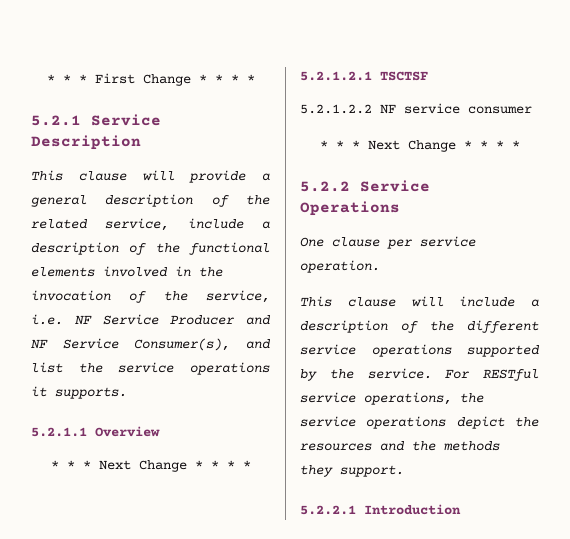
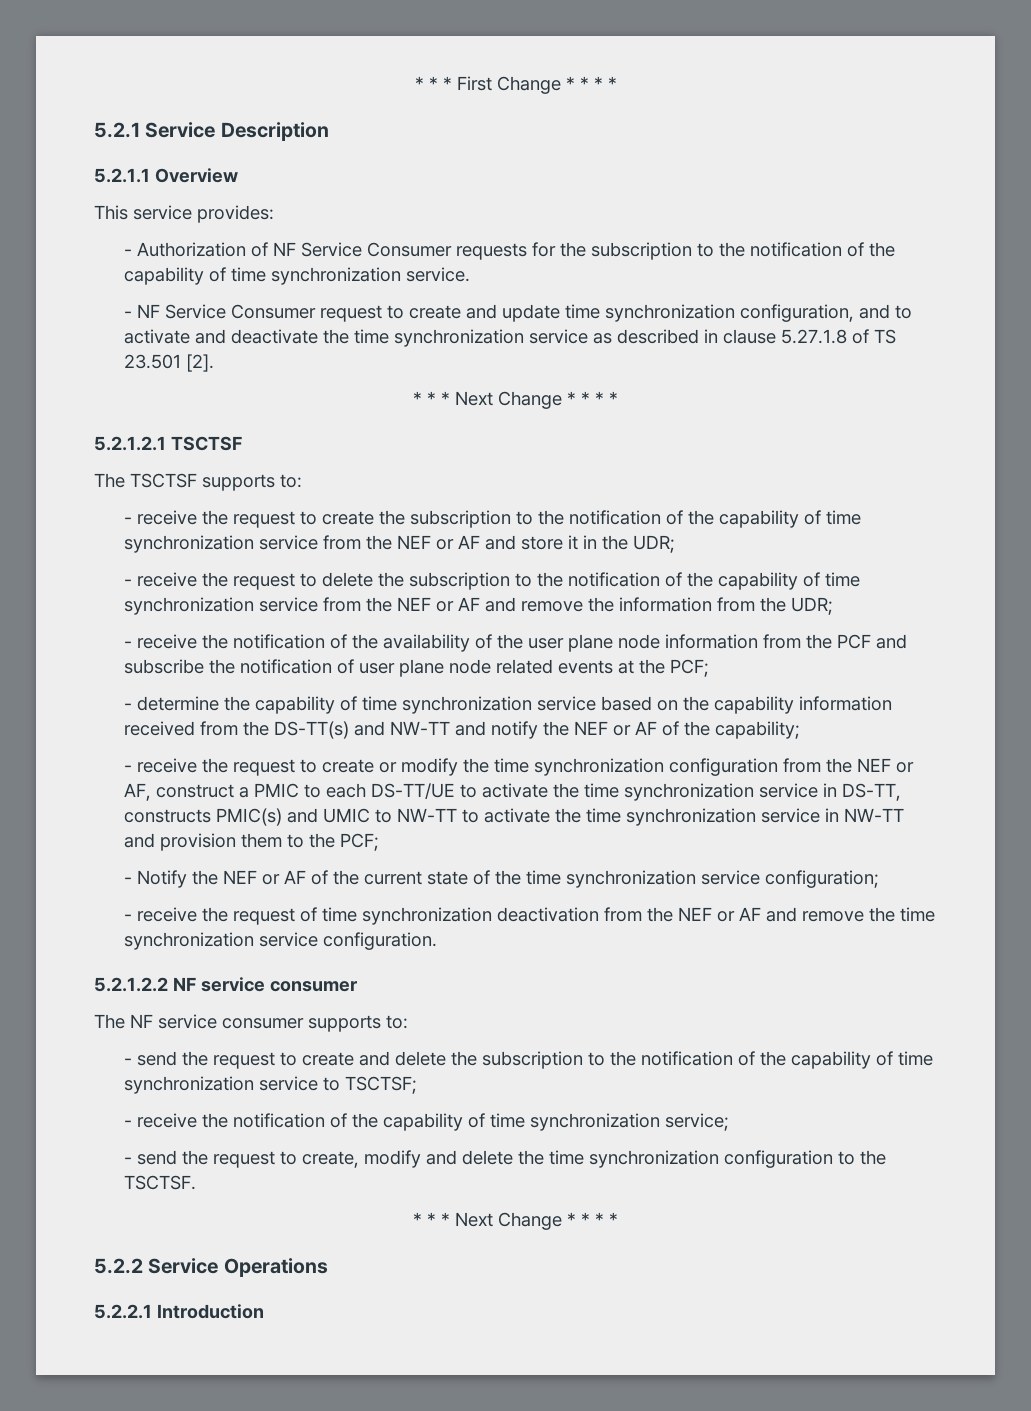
- This clause will provide a general description of the related service, include a description of the functional elements involved in the invocation of the service, i.e. NF Service Producer and NF Service Consumer(s), and list the service operations it supports.
  5.2.1.1 Overview
+ This service provides:
+ - Authorization of NF Service Consumer requests for the subscription to the notification of the capability of time synchronization service.
+ - NF Service Consumer request to create and update time synchronization configuration, and to activate and deactivate the time synchronization service as described in clause 5.27.1.8 of TS 23.501 [2].
+ The TSCTSF supports to:
+ - receive the request to create the subscription to the notification of the capability of time synchronization service from the NEF or AF and store it in the UDR;
+ - receive the request to delete the subscription to the notification of the capability of time synchronization service from the NEF or AF and remove the information from the UDR;
+ - receive the notification of the availability of the user plane node information from the PCF and subscribe the notification of user plane node related events at the PCF;
+ - determine the capability of time synchronization service based on the capability information received from the DS-TT(s) and NW-TT and notify the NEF or AF of the capability;
+ - receive the request to create or modify the time synchronization configuration from the NEF or AF, construct a PMIC to each DS-TT/UE to activate the time synchronization service in DS-TT, constructs PMIC(s) and UMIC to NW-TT to activate the time synchronization service in NW-TT and provision them to the PCF;
+ - Notify the NEF or AF of the current state of the time synchronization service configuration;
+ - receive the request of time synchronization deactivation from the NEF or AF and remove the time synchronization service configuration.
  5.2.1.2.2 NF service consumer
+ The NF service consumer supports to:
+ - send the request to create and delete the subscription to the notification of the capability of time synchronization service to TSCTSF;
+ - receive the notification of the capability of time synchronization service;
+ - send the request to create, modify and delete the time synchronization configuration to the TSCTSF.
- One clause per service operation.
- This clause will include a description of the different service operations supported by the service. For RESTful service operations, the service operations depict the resources and the methods they support.

